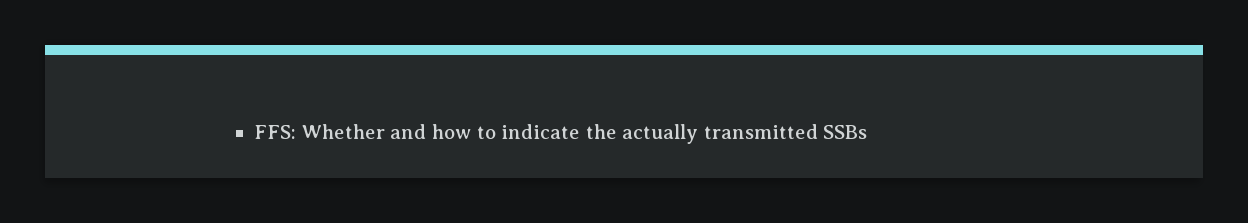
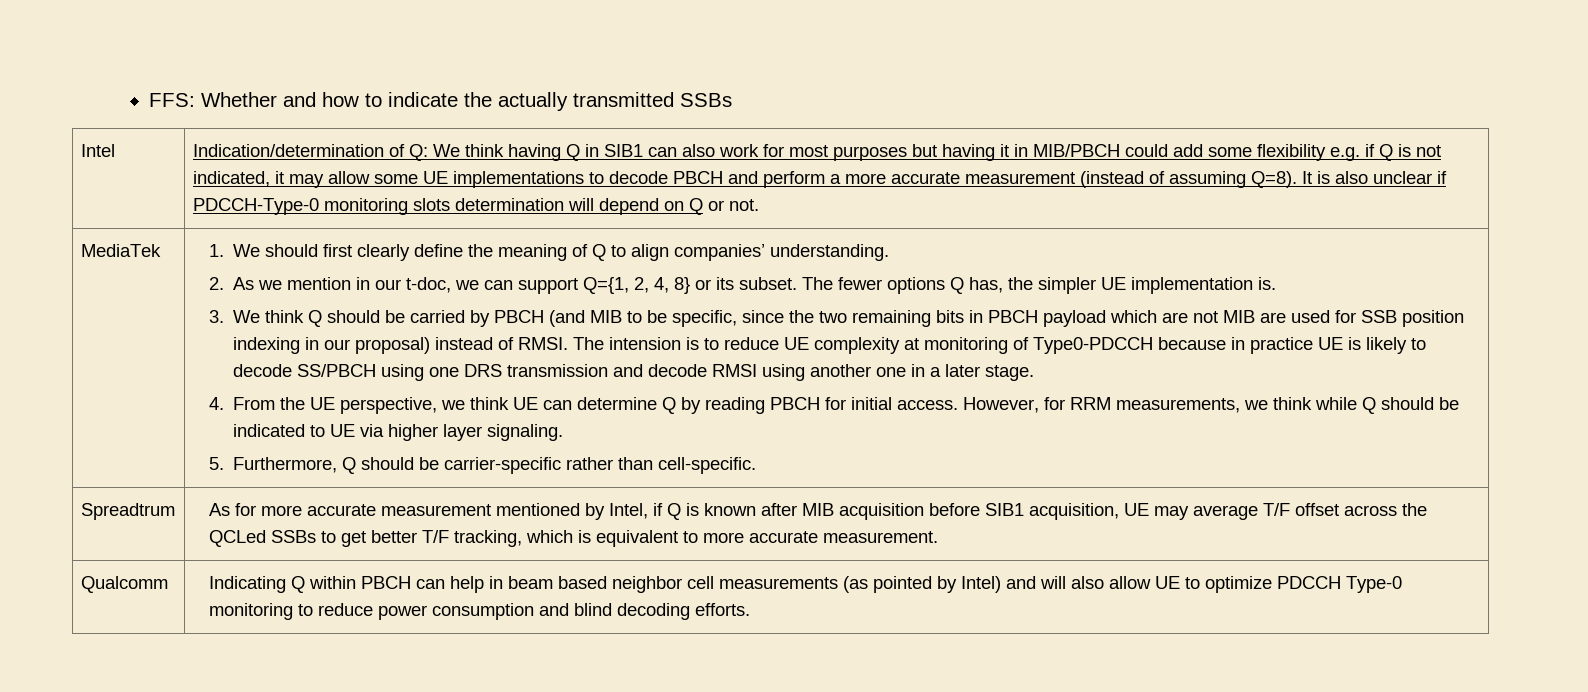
+ Intel | Indication/determination of Q: We think having Q in SIB1 can also work for most purposes but having it in MIB/PBCH could add some flexibility e.g. if Q is not indicated, it may allow some UE implementations to decode PBCH and perform a more accurate measurement (instead of assuming Q=8). It is also unclear if PDCCH-Type-0 monitoring slots determination will depend on Q or not.
+ MediaTek | 1. We should first clearly define the meaning of Q to align companies’ understanding.
+ 2. As we mention in our t-doc, we can support Q={1, 2, 4, 8} or its subset. The fewer options Q has, the simpler UE implementation is.
+ 3. We think Q should be carried by PBCH (and MIB to be specific, since the two remaining bits in PBCH payload which are not MIB are used for SSB position indexing in our proposal) instead of RMSI. The intension is to reduce UE complexity at monitoring of Type0-PDCCH because in practice UE is likely to decode SS/PBCH using one DRS transmission and decode RMSI using another one in a later stage.
+ 4. From the UE perspective, we think UE can determine Q by reading PBCH for initial access. However, for RRM measurements, we think while Q should be indicated to UE via higher layer signaling.
+ 5. Furthermore, Q should be carrier-specific rather than cell-specific.
+ Spreadtrum | As for more accurate measurement mentioned by Intel, if Q is known after MIB acquisition before SIB1 acquisition, UE may average T/F offset across the QCLed SSBs to get better T/F tracking, which is equivalent to more accurate measurement.
+ Qualcomm | Indicating Q within PBCH can help in beam based neighbor cell measurements (as pointed by Intel) and will also allow UE to optimize PDCCH Type-0 monitoring to reduce power consumption and blind decoding efforts.

